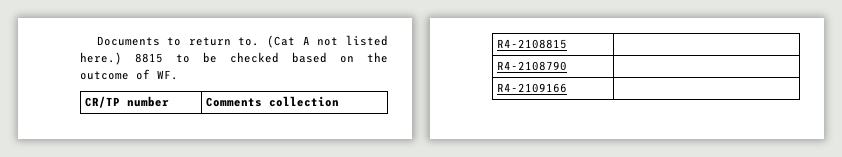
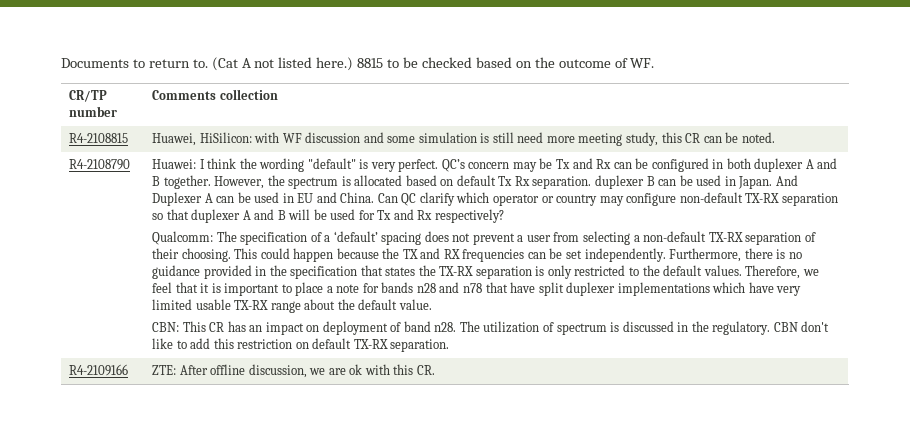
- R4-2108815 |
- R4-2108790 |
- R4-2109166 |
+ R4-2108815 | Huawei, HiSilicon: with WF discussion and some simulation is still need more meeting study, this CR can be noted.
+ R4-2108790 | Huawei: I think the wording "default" is very perfect. QC’s concern may be Tx and Rx can be configured in both duplexer A and B together. However, the spectrum is allocated based on default Tx Rx separation. duplexer B can be used in Japan. And Duplexer A can be used in EU and China. Can QC clarify which operator or country may configure non-default TX-RX separation so that duplexer A and B will be used for Tx and Rx respectively?
+ Qualcomm: The specification of a ‘default’ spacing does not prevent a user from selecting a non-default TX-RX separation of their choosing. This could happen because the TX and RX frequencies can be set independently. Furthermore, there is no guidance provided in the specification that states the TX-RX separation is only restricted to the default values. Therefore, we feel that it is important to place a note for bands n28 and n78 that have split duplexer implementations which have very limited usable TX-RX range about the default value.
+ CBN: This CR has an impact on deployment of band n28. The utilization of spectrum is discussed in the regulatory. CBN don't like to add this restriction on default TX-RX separation.
+ R4-2109166 | ZTE: After offline discussion, we are ok with this CR.

